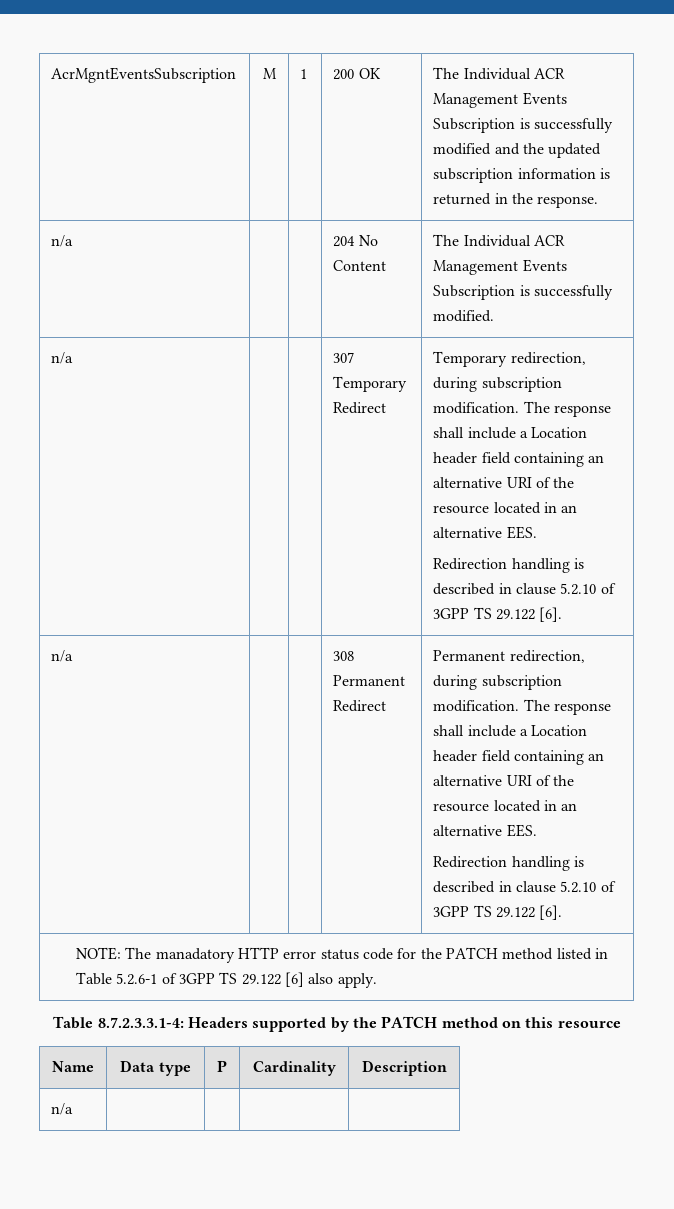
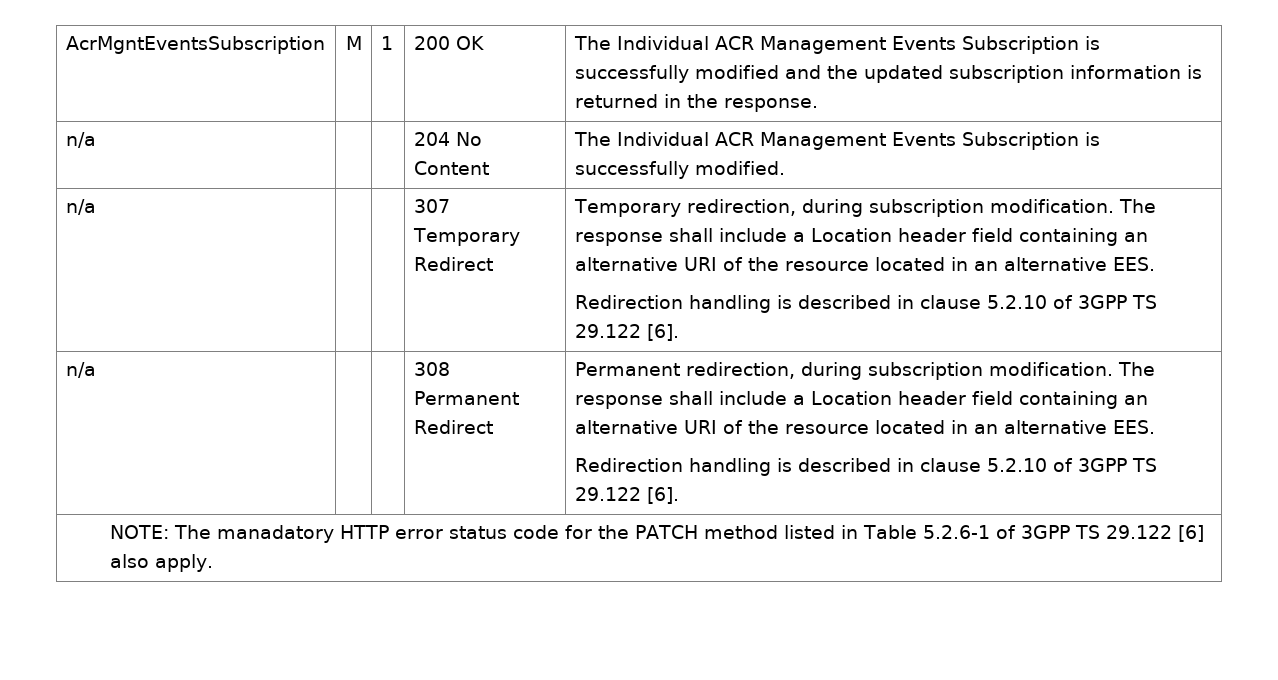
- Table 8.7.2.3.3.1-4: Headers supported by the PATCH method on this resource
- Name | Data type | P | Cardinality | Description
- n/a | | | |

